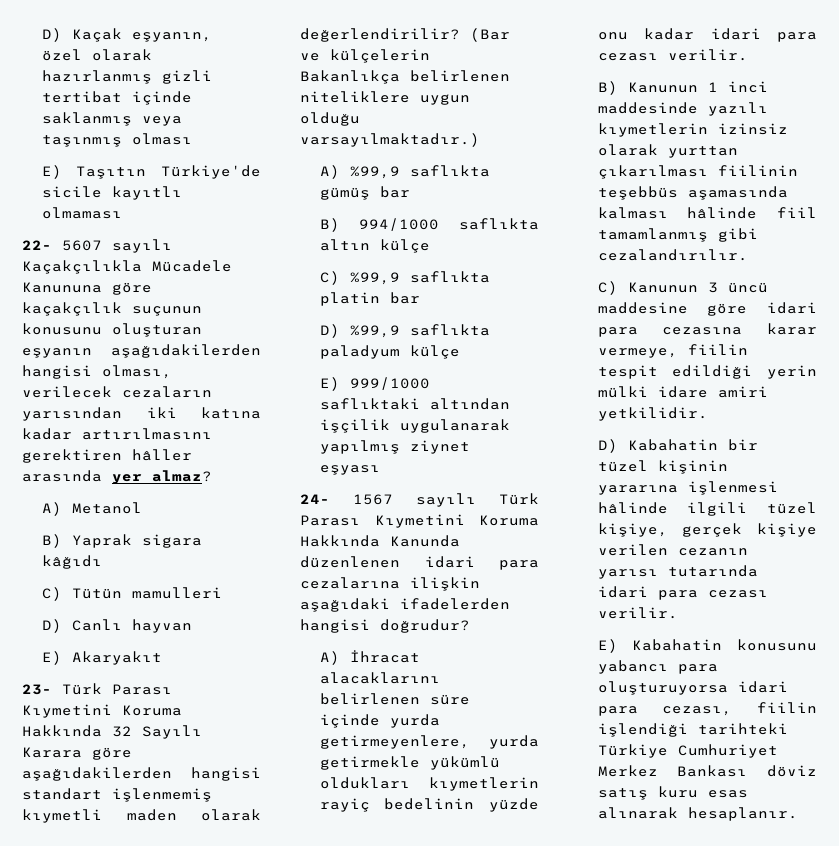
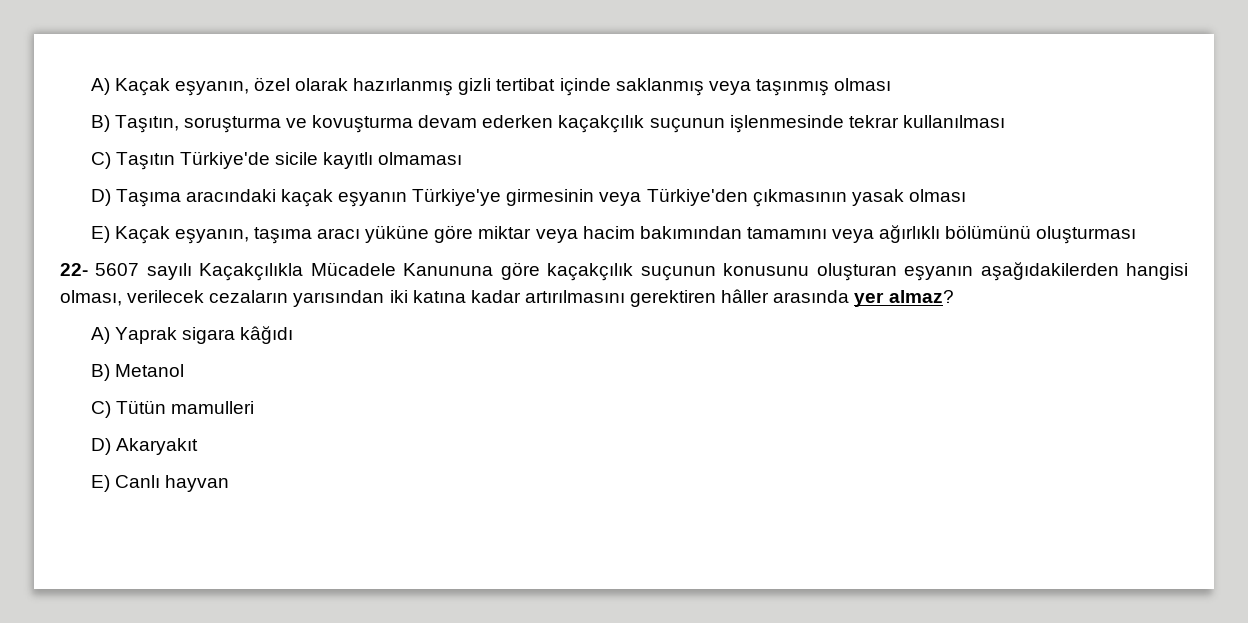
- D) Kaçak eşyanın, özel olarak hazırlanmış gizli tertibat içinde saklanmış veya taşınmış olması
+ A) Kaçak eşyanın, özel olarak hazırlanmış gizli tertibat içinde saklanmış veya taşınmış olması
- E) Taşıtın Türkiye'de sicile kayıtlı olmaması
+ B) Taşıtın, soruşturma ve kovuşturma devam ederken kaçakçılık suçunun işlenmesinde tekrar kullanılması
+ C) Taşıtın Türkiye'de sicile kayıtlı olmaması
+ D) Taşıma aracındaki kaçak eşyanın Türkiye'ye girmesinin veya Türkiye'den çıkmasının yasak olması
+ E) Kaçak eşyanın, taşıma aracı yüküne göre miktar veya hacim bakımından tamamını veya ağırlıklı bölümünü oluşturması
- A) Metanol
- B) Yaprak sigara kâğıdı
+ A) Yaprak sigara kâğıdı
+ B) Metanol
- D) Canlı hayvan
+ D) Akaryakıt
+ E) Canlı hayvan
- E) Akaryakıt
- 23- Türk Parası Kıymetini Koruma Hakkında 32 Sayılı Karara göre aşağıdakilerden hangisi standart işlenmemiş kıymetli maden olarak değerlendirilir? (Bar ve külçelerin Bakanlıkça belirlenen niteliklere uygun olduğu varsayılmaktadır.)
- A) %99,9 saflıkta gümüş bar
- B) 994/1000 saflıkta altın külçe
- C) %99,9 saflıkta platin bar
- D) %99,9 saflıkta paladyum külçe
- E) 999/1000 saflıktaki altından işçilik uygulanarak yapılmış ziynet eşyası
- 24- 1567 sayılı Türk Parası Kıymetini Koruma Hakkında Kanunda düzenlenen idari para cezalarına ilişkin aşağıdaki ifadelerden hangisi doğrudur?
- A) İhracat alacaklarını belirlenen süre içinde yurda getirmeyenlere, yurda getirmekle yükümlü oldukları kıymetlerin rayiç bedelinin yüzde onu kadar idari para cezası verilir.
- B) Kanunun 1 inci maddesinde yazılı kıymetlerin izinsiz olarak yurttan çıkarılması fiilinin teşebbüs aşamasında kalması hâlinde fiil tamamlanmış gibi cezalandırılır.
- C) Kanunun 3 üncü maddesine göre idari para cezasına karar vermeye, fiilin tespit edildiği yerin mülki idare amiri yetkilidir.
- D) Kabahatin bir tüzel kişinin yararına işlenmesi hâlinde ilgili tüzel kişiye, gerçek kişiye verilen cezanın yarısı tutarında idari para cezası verilir.
- E) Kabahatin konusunu yabancı para oluşturuyorsa idari para cezası, fiilin işlendiği tarihteki Türkiye Cumhuriyet Merkez Bankası döviz satış kuru esas alınarak hesaplanır.

